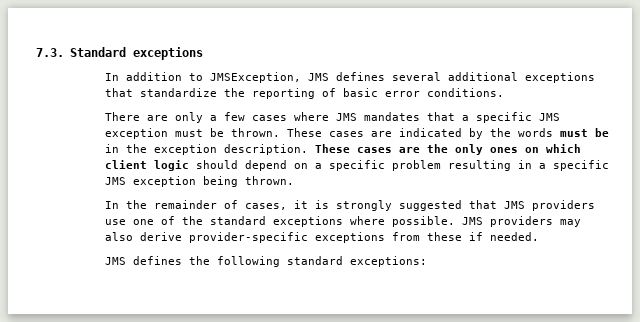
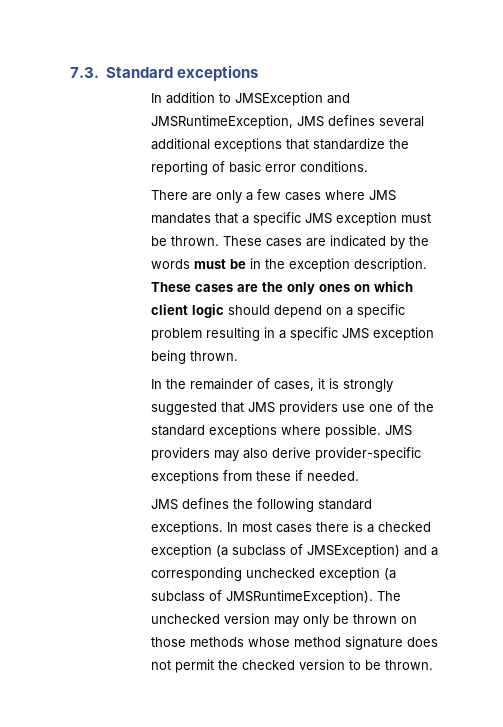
- In addition to JMSException, JMS defines several additional exceptions that standardize the reporting of basic error conditions.
+ In addition to JMSException and JMSRuntimeException, JMS defines several additional exceptions that standardize the reporting of basic error conditions.
- JMS defines the following standard exceptions:
+ JMS defines the following standard exceptions. In most cases there is a checked exception (a subclass of JMSException) and a corresponding unchecked exception (a subclass of JMSRuntimeException). The unchecked version may only be thrown on those methods whose method signature does not permit the checked version to be thrown.

